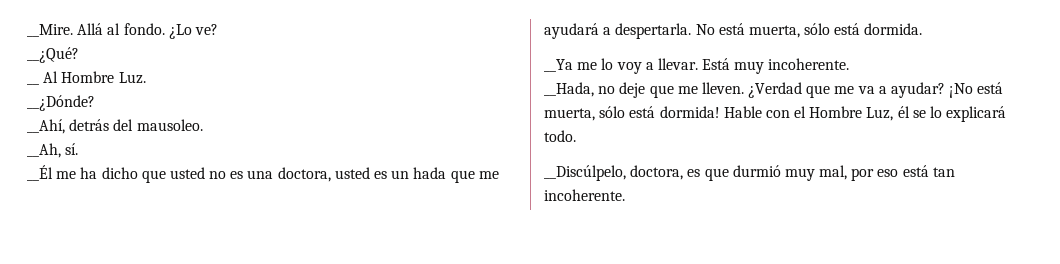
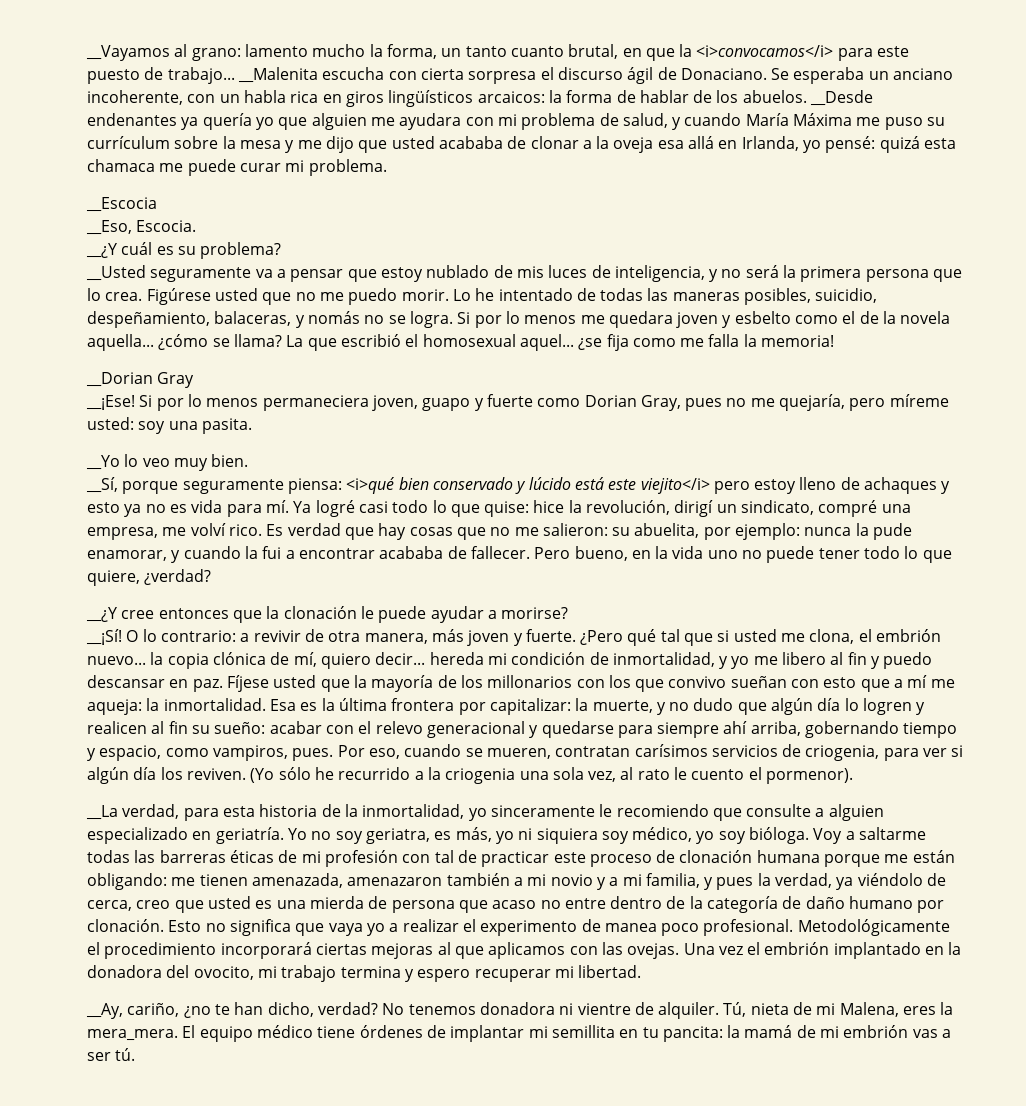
- __Mire. Allá al fondo. ¿Lo ve?
- __¿Qué?
- __ Al Hombre Luz.
- __¿Dónde?
- __Ahí, detrás del mausoleo.
- __Ah, sí.
- __Él me ha dicho que usted no es una doctora, usted es un hada que me ayudará a despertarla. No está muerta, sólo está dormida.
- __Ya me lo voy a llevar. Está muy incoherente.
- __Hada, no deje que me lleven. ¿Verdad que me va a ayudar? ¡No está muerta, sólo está dormida! Hable con el Hombre Luz, él se lo explicará todo.
- __Discúlpelo, doctora, es que durmió muy mal, por eso está tan incoherente.
+ __Vayamos al grano: lamento mucho la forma, un tanto cuanto brutal, en que la <i>convocamos</i> para este puesto de trabajo... __Malenita escucha con cierta sorpresa el discurso ágil de Donaciano. Se esperaba un anciano incoherente, con un habla rica en giros lingüísticos arcaicos: la forma de hablar de los abuelos. __Desde endenantes ya quería yo que alguien me ayudara con mi problema de salud, y cuando María Máxima me puso su currículum sobre la mesa y me dijo que usted acababa de clonar a la oveja esa allá en Irlanda, yo pensé: quizá esta chamaca me puede curar mi problema.
+ __Escocia
+ __Eso, Escocia.
+ __¿Y cuál es su problema?
+ __Usted seguramente va a pensar que estoy nublado de mis luces de inteligencia, y no será la primera persona que lo crea. Figúrese usted que no me puedo morir. Lo he intentado de todas las maneras posibles, suicidio, despeñamiento, balaceras, y nomás no se logra. Si por lo menos me quedara joven y esbelto como el de la novela aquella... ¿cómo se llama? La que escribió el homosexual aquel... ¿se fija como me falla la memoria!
+ __Dorian Gray
+ __¡Ese! Si por lo menos permaneciera joven, guapo y fuerte como Dorian Gray, pues no me quejaría, pero míreme usted: soy una pasita.
+ __Yo lo veo muy bien.
+ __Sí, porque seguramente piensa: <i>qué bien conservado y lúcido está este viejito</i> pero estoy lleno de achaques y esto ya no es vida para mí. Ya logré casi todo lo que quise: hice la revolución, dirigí un sindicato, compré una empresa, me volví rico. Es verdad que hay cosas que no me salieron: su abuelita, por ejemplo: nunca la pude enamorar, y cuando la fui a encontrar acababa de fallecer. Pero bueno, en la vida uno no puede tener todo lo que quiere, ¿verdad?
+ __¿Y cree entonces que la clonación le puede ayudar a morirse?
+ __¡Sí! O lo contrario: a revivir de otra manera, más joven y fuerte. ¿Pero qué tal que si usted me clona, el embrión nuevo... la copia clónica de mí, quiero decir... hereda mi condición de inmortalidad, y yo me libero al fin y puedo descansar en paz. Fíjese usted que la mayoría de los millonarios con los que convivo sueñan con esto que a mí me aqueja: la inmortalidad. Esa es la última frontera por capitalizar: la muerte, y no dudo que algún día lo logren y realicen al fin su sueño: acabar con el relevo generacional y quedarse para siempre ahí arriba, gobernando tiempo y espacio, como vampiros, pues. Por eso, cuando se mueren, contratan carísimos servicios de criogenia, para ver si algún día los reviven. (Yo sólo he recurrido a la criogenia una sola vez, al rato le cuento el pormenor).
+ __La verdad, para esta historia de la inmortalidad, yo sinceramente le recomiendo que consulte a alguien especializado en geriatría. Yo no soy geriatra, es más, yo ni siquiera soy médico, yo soy bióloga. Voy a saltarme todas las barreras éticas de mi profesión con tal de practicar este proceso de clonación humana porque me están obligando: me tienen amenazada, amenazaron también a mi novio y a mi familia, y pues la verdad, ya viéndolo de cerca, creo que usted es una mierda de persona que acaso no entre dentro de la categoría de daño humano por clonación. Esto no significa que vaya yo a realizar el experimento de manea poco profesional. Metodológicamente el procedimiento incorporará ciertas mejoras al que aplicamos con las ovejas. Una vez el embrión implantado en la donadora del ovocito, mi trabajo termina y espero recuperar mi libertad.
+ __Ay, cariño, ¿no te han dicho, verdad? No tenemos donadora ni vientre de alquiler. Tú, nieta de mi Malena, eres la mera_mera. El equipo médico tiene órdenes de implantar mi semillita en tu pancita: la mamá de mi embrión vas a ser tú.

